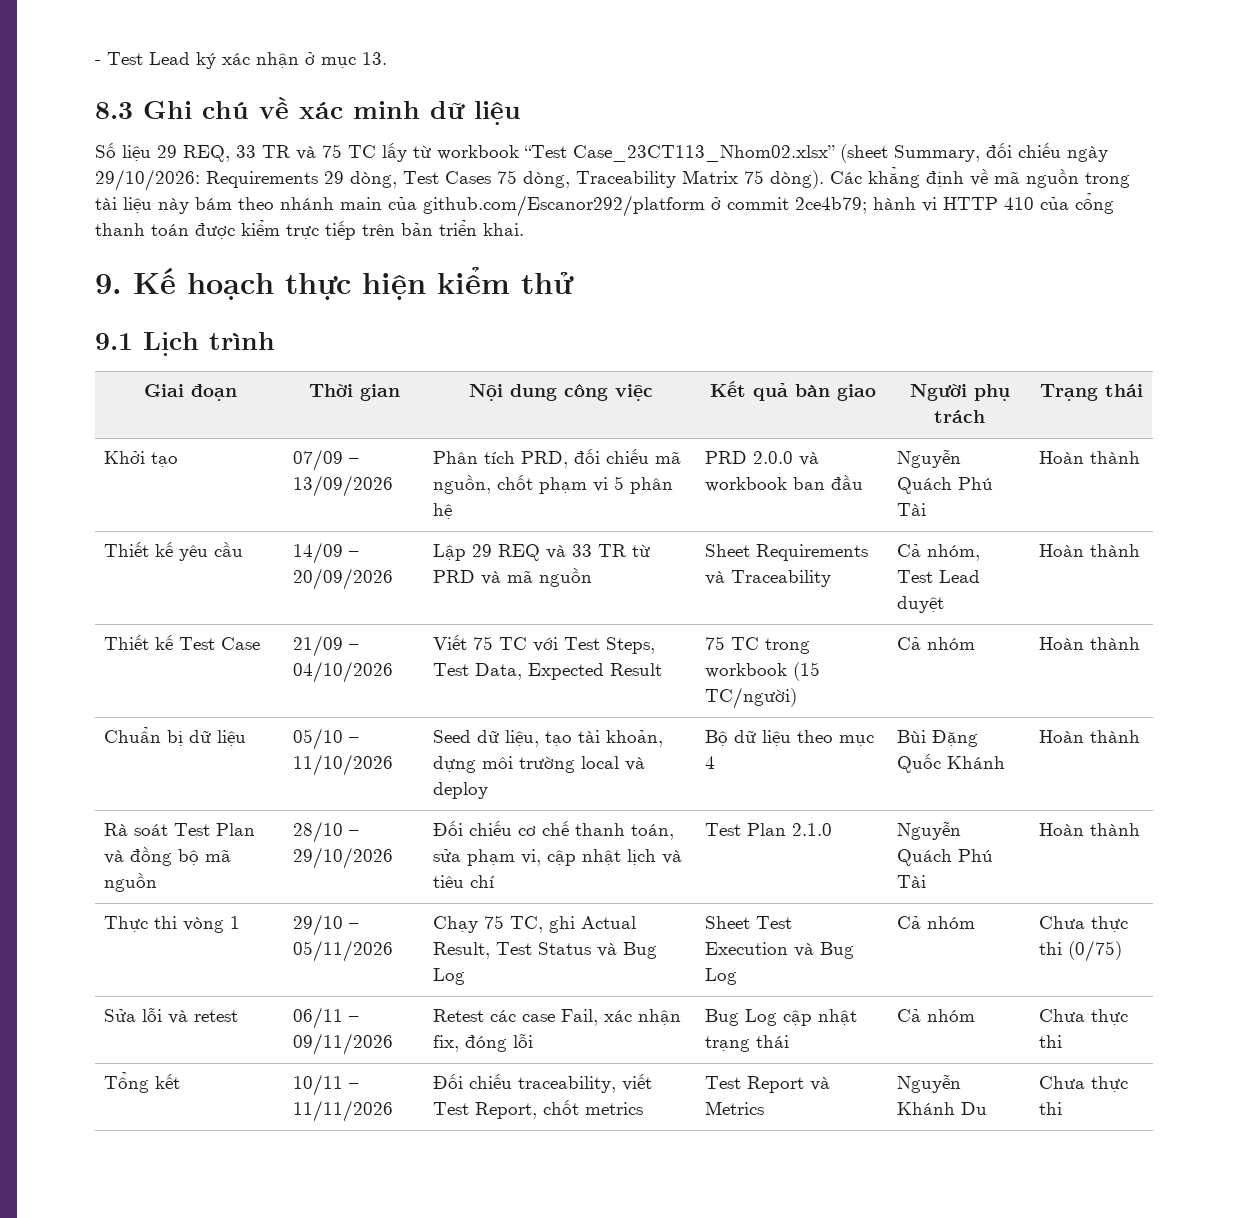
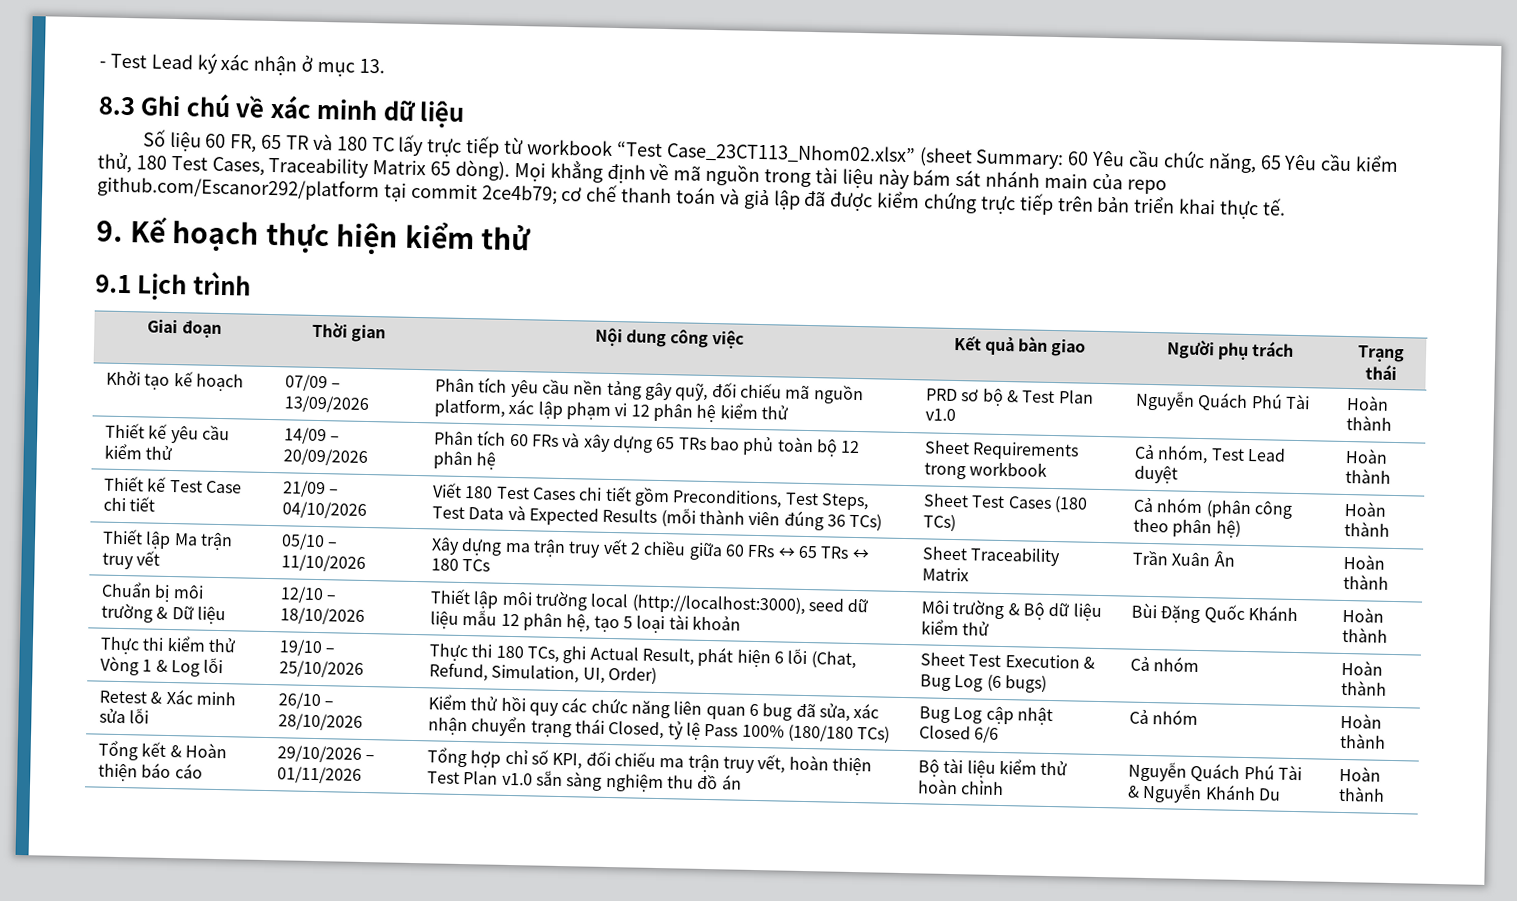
- Số liệu 29 REQ, 33 TR và 75 TC lấy từ workbook “Test Case_23CT113_Nhom02.xlsx” (sheet Summary, đối chiếu ngày 29/10/2026: Requirements 29 dòng, Test Cases 75 dòng, Traceability Matrix 75 dòng). Các khẳng định về mã nguồn trong tài liệu này bám theo nhánh main của github.com/Escanor292/platform ở commit 2ce4b79; hành vi HTTP 410 của cổng thanh toán được kiểm trực tiếp trên bản triển khai.
+ Số liệu 60 FR, 65 TR và 180 TC lấy trực tiếp từ workbook “Test Case_23CT113_Nhom02.xlsx” (sheet Summary: 60 Yêu cầu chức năng, 65 Yêu cầu kiểm thử, 180 Test Cases, Traceability Matrix 65 dòng). Mọi khẳng định về mã nguồn trong tài liệu này bám sát nhánh main của repo github.com/Escanor292/platform tại commit 2ce4b79; cơ chế thanh toán và giả lập đã được kiểm chứng trực tiếp trên bản triển khai thực tế.
- Khởi tạo
+ Khởi tạo kế hoạch
- Phân tích PRD, đối chiếu mã nguồn, chốt phạm vi 5 phân hệ | PRD 2.0.0 và workbook ban đầu
+ Phân tích yêu cầu nền tảng gây quỹ, đối chiếu mã nguồn platform, xác lập phạm vi 12 phân hệ kiểm thử | PRD sơ bộ & Test Plan v1.0
- Thiết kế yêu cầu | 14/09 – 20/09/2026 | Lập 29 REQ và 33 TR từ PRD và mã nguồn | Sheet Requirements và Traceability | Cả nhóm, Test Lead duyệt | Hoàn thành
+ Thiết kế yêu cầu kiểm thử | 14/09 – 20/09/2026 | Phân tích 60 FRs và xây dựng 65 TRs bao phủ toàn bộ 12 phân hệ | Sheet Requirements trong workbook | Cả nhóm, Test Lead duyệt | Hoàn thành
- Thiết kế Test Case
+ Thiết kế Test Case chi tiết
- Viết 75 TC với Test Steps, Test Data, Expected Result | 75 TC trong workbook (15 TC/người) | Cả nhóm | Hoàn thành
- Chuẩn bị dữ liệu | 05/10 – 11/10/2026 | Seed dữ liệu, tạo tài khoản, dựng môi trường local và deploy | Bộ dữ liệu theo mục 4 | Bùi Đặng Quốc Khánh | Hoàn thành
+ Viết 180 Test Cases chi tiết gồm Preconditions, Test Steps, Test Data và Expected Results (mỗi thành viên đúng 36 TCs) | Sheet Test Cases (180 TCs) | Cả nhóm (phân công theo phân hệ) | Hoàn thành
+ Thiết lập Ma trận truy vết | 05/10 – 11/10/2026 | Xây dựng ma trận truy vết 2 chiều giữa 60 FRs ↔ 65 TRs ↔ 180 TCs | Sheet Traceability Matrix | Trần Xuân Ân | Hoàn thành
+ Chuẩn bị môi trường & Dữ liệu | 12/10 – 18/10/2026 | Thiết lập môi trường local (http://localhost:3000), seed dữ liệu mẫu 12 phân hệ, tạo 5 loại tài khoản | Môi trường & Bộ dữ liệu kiểm thử | Bùi Đặng Quốc Khánh | Hoàn thành
- Rà soát Test Plan và đồng bộ mã nguồn | 28/10 – 29/10/2026 | Đối chiếu cơ chế thanh toán, sửa phạm vi, cập nhật lịch và tiêu chí | Test Plan 2.1.0 | Nguyễn Quách Phú Tài | Hoàn thành
- Thực thi vòng 1 | 29/10 – 05/11/2026 | Chạy 75 TC, ghi Actual Result, Test Status và Bug Log | Sheet Test Execution và Bug Log | Cả nhóm | Chưa thực thi (0/75)
- Sửa lỗi và retest | 06/11 – 09/11/2026 | Retest các case Fail, xác nhận fix, đóng lỗi | Bug Log cập nhật trạng thái | Cả nhóm | Chưa thực thi
- Tổng kết | 10/11 – 11/11/2026 | Đối chiếu traceability, viết Test Report, chốt metrics | Test Report và Metrics | Nguyễn Khánh Du | Chưa thực thi
+ Thực thi kiểm thử Vòng 1 & Log lỗi | 19/10 – 25/10/2026 | Thực thi 180 TCs, ghi Actual Result, phát hiện 6 lỗi (Chat, Refund, Simulation, UI, Order) | Sheet Test Execution & Bug Log (6 bugs) | Cả nhóm | Hoàn thành
+ Retest & Xác minh sửa lỗi | 26/10 – 28/10/2026 | Kiểm thử hồi quy các chức năng liên quan 6 bug đã sửa, xác nhận chuyển trạng thái Closed, tỷ lệ Pass 100% (180/180 TCs) | Bug Log cập nhật Closed 6/6 | Cả nhóm | Hoàn thành
+ Tổng kết & Hoàn thiện báo cáo | 29/10/2026 – 01/11/2026 | Tổng hợp chỉ số KPI, đối chiếu ma trận truy vết, hoàn thiện Test Plan v1.0 sẵn sàng nghiệm thu đồ án | Bộ tài liệu kiểm thử hoàn chỉnh | Nguyễn Quách Phú Tài & Nguyễn Khánh Du | Hoàn thành

